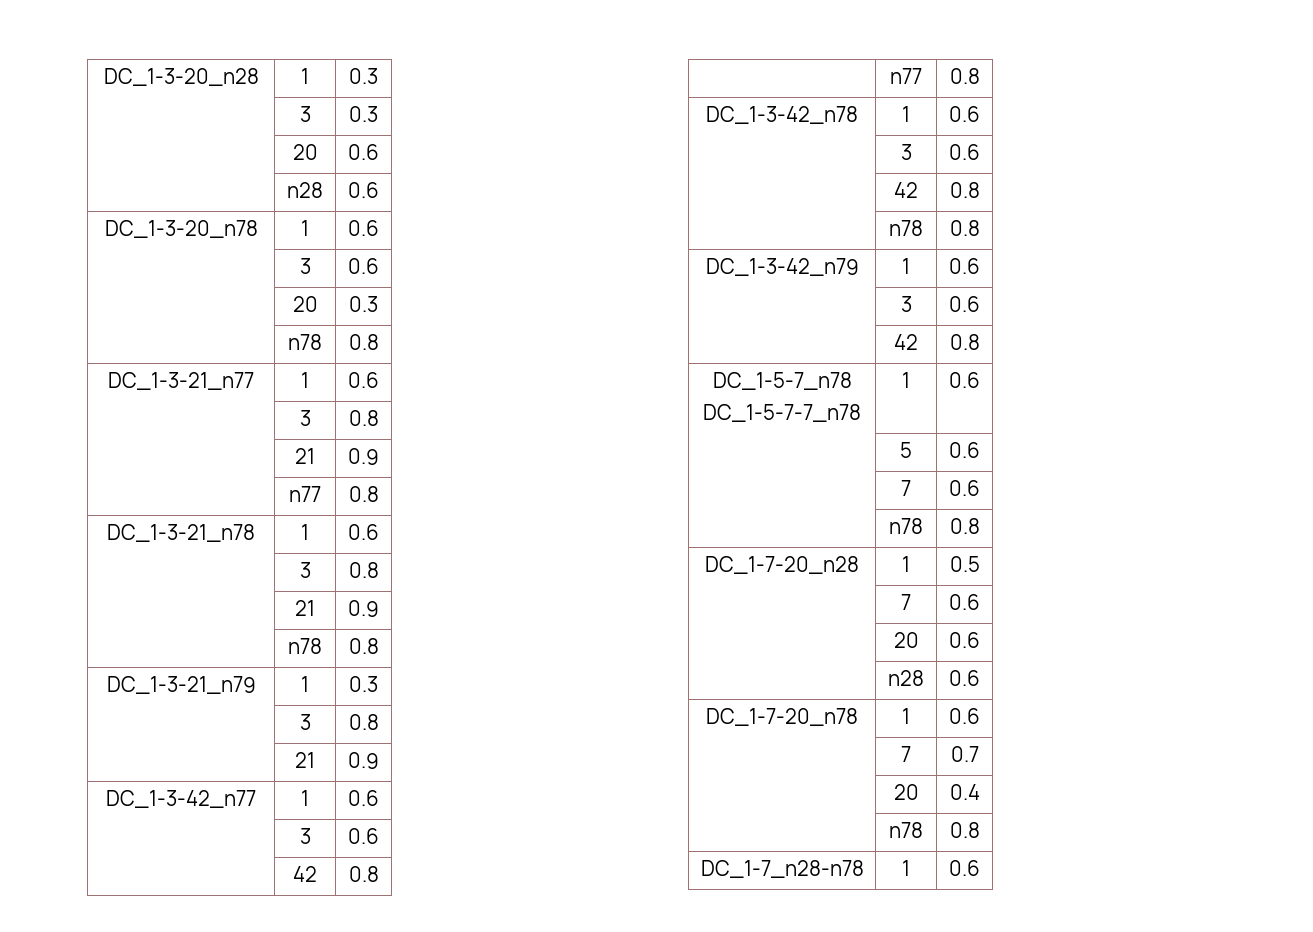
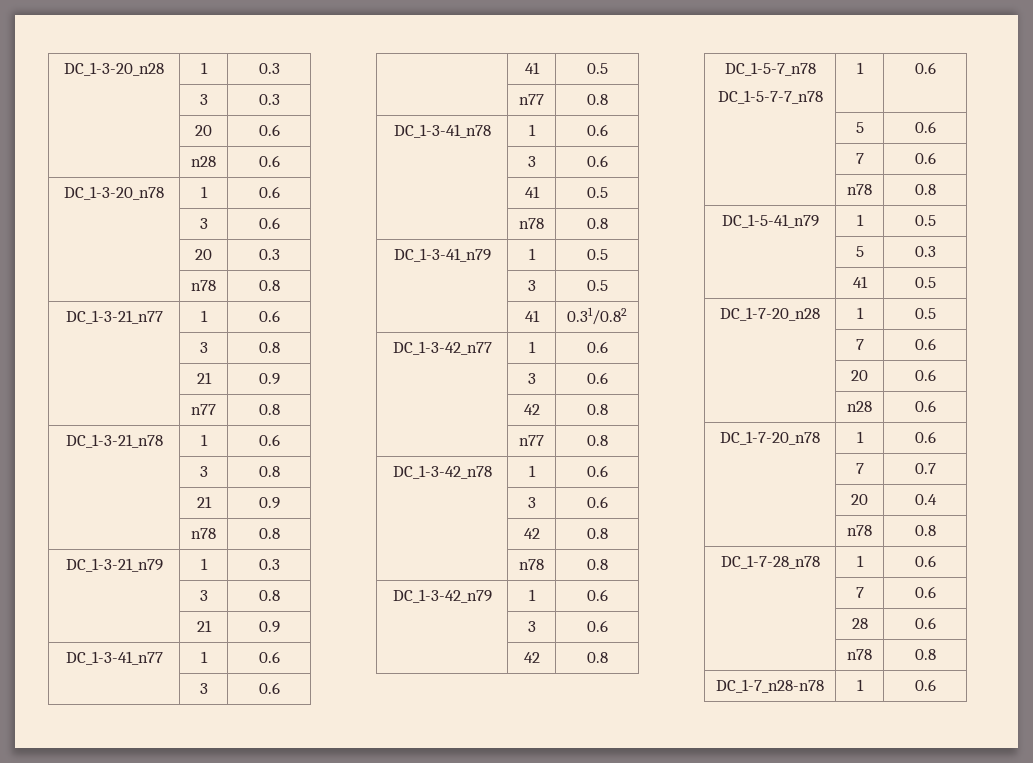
+ DC_1-3-41_n77 | 1 | 0.6
+ | 3 | 0.6
+ | 41 | 0.5
+ | n77 | 0.8
+ DC_1-3-41_n78 | 1 | 0.6
+ | 3 | 0.6
+ | 41 | 0.5
+ | n78 | 0.8
+ DC_1-3-41_n79 | 1 | 0.5
+ | 3 | 0.5
+ | 41 | 0.31/0.82
+ DC_1-5-41_n79 | 1 | 0.5
+ | 5 | 0.3
+ | 41 | 0.5
+ DC_1-7-28_n78 | 1 | 0.6
+ | 7 | 0.6
+ | 28 | 0.6
+ | n78 | 0.8

